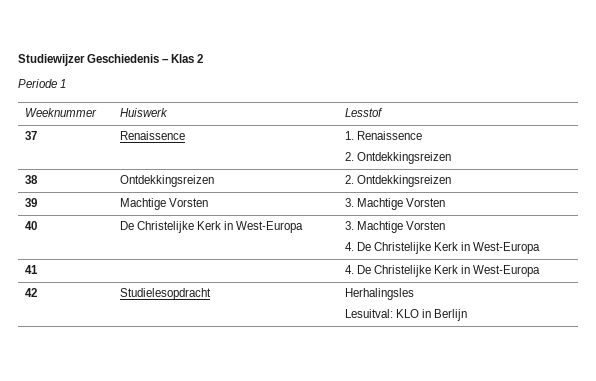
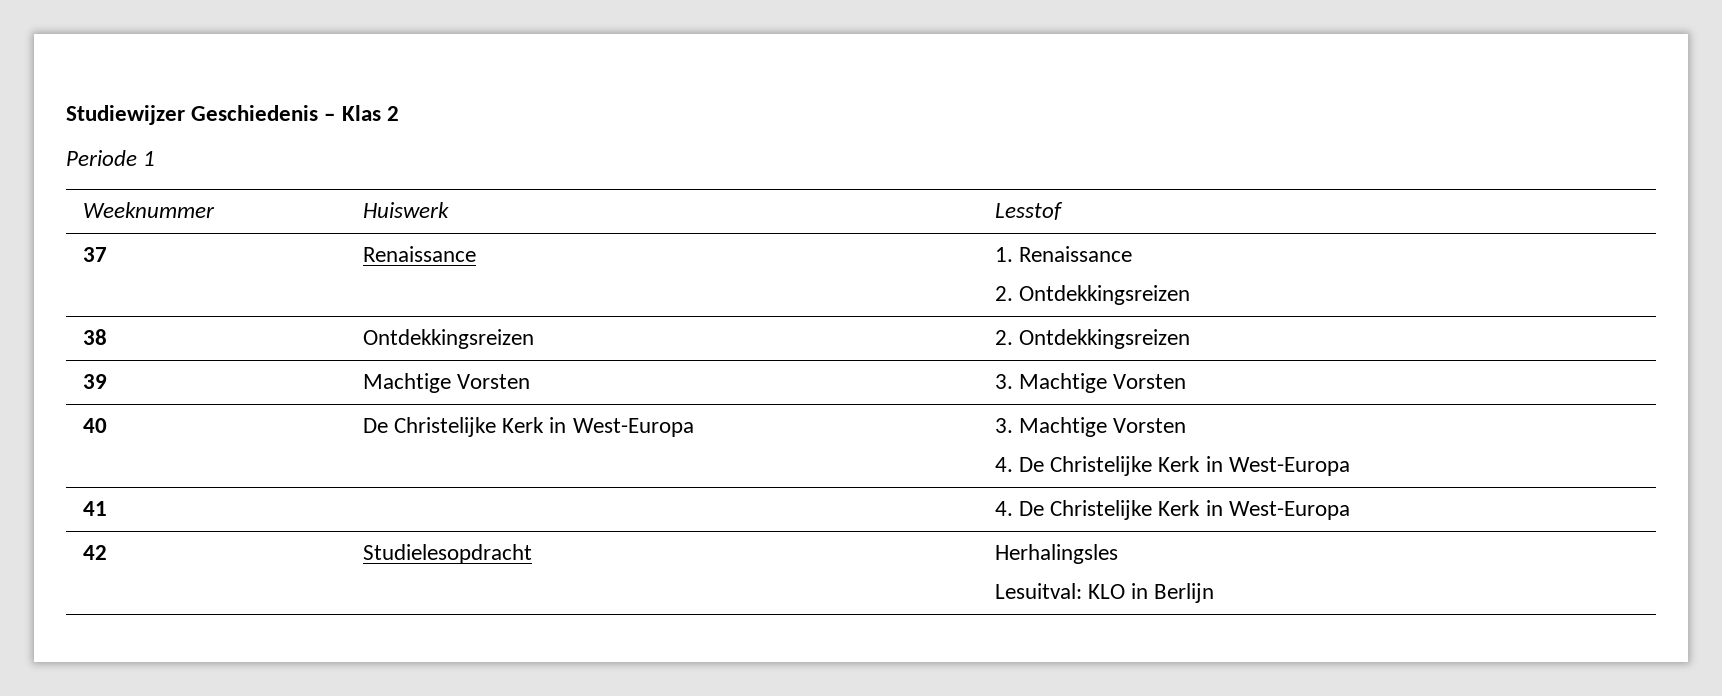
- 37 | Renaissence | 1. Renaissence
+ 37 | Renaissance | 1. Renaissance

